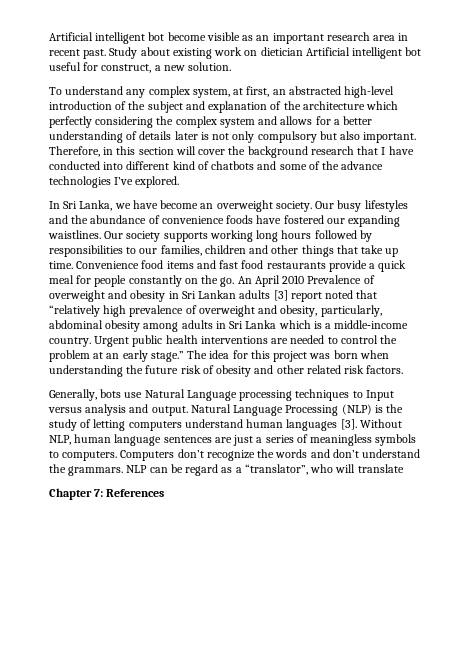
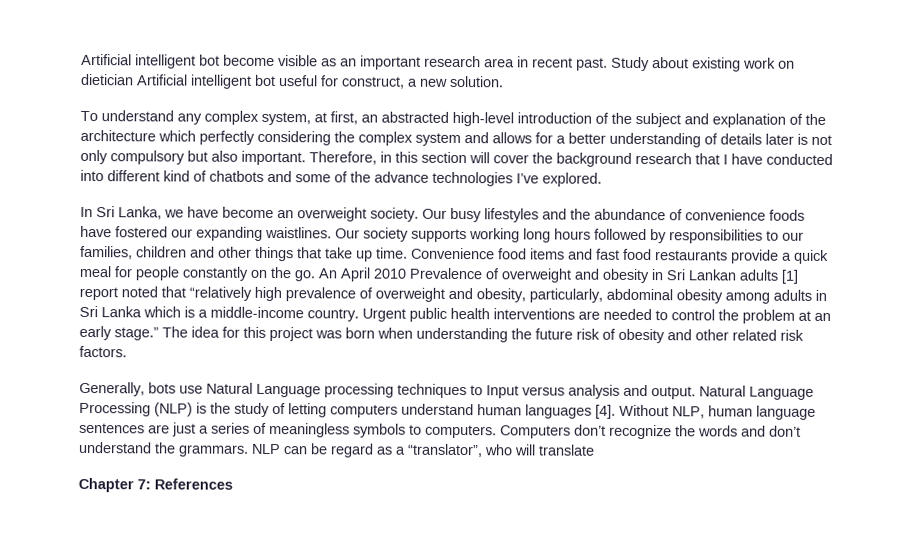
- An April 2010 Prevalence of overweight and obesity in Sri Lankan adults [3] report noted that “relatively high prevalence of overweight and obesity, particularly, abdominal obesity among adults in Sri Lanka which is a middle‐income country.
+ An April 2010 Prevalence of overweight and obesity in Sri Lankan adults [1] report noted that “relatively high prevalence of overweight and obesity, particularly, abdominal obesity among adults in Sri Lanka which is a middle‐income country.
- Natural Language Processing (NLP) is the study of letting computers understand human languages [3].
+ Natural Language Processing (NLP) is the study of letting computers understand human languages [4].

